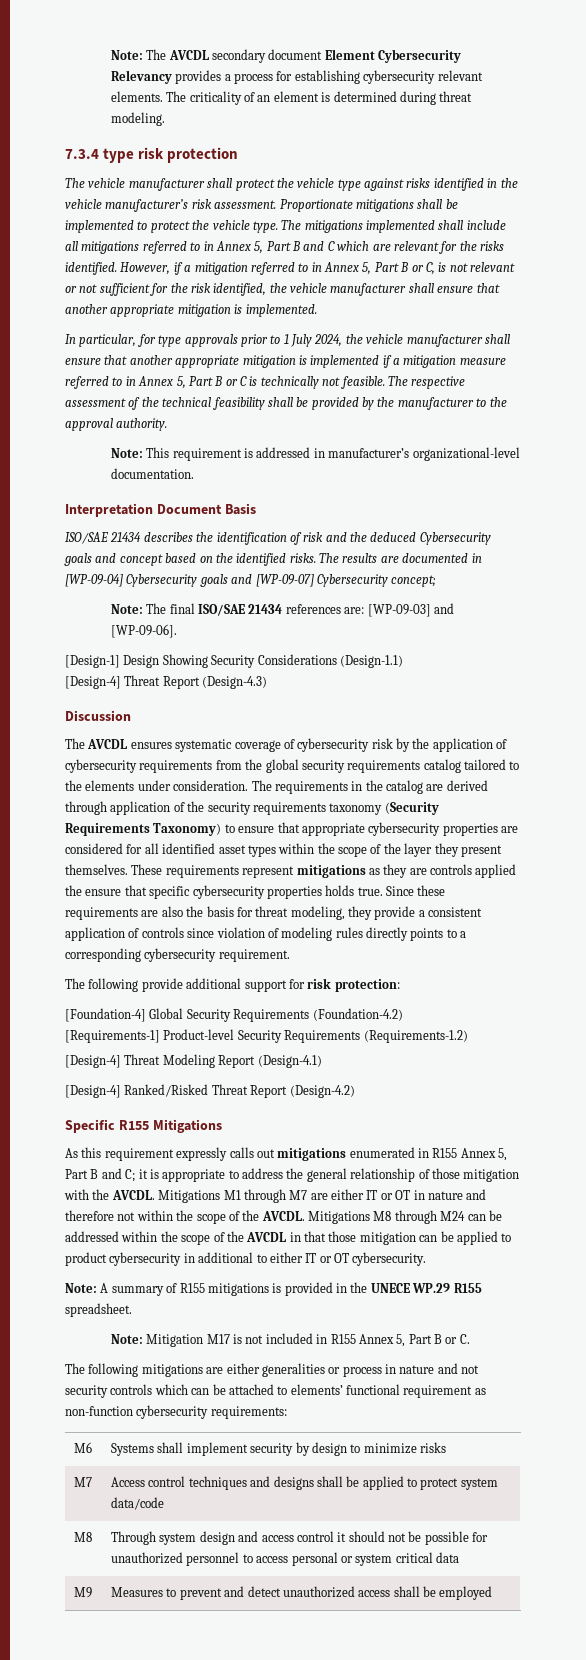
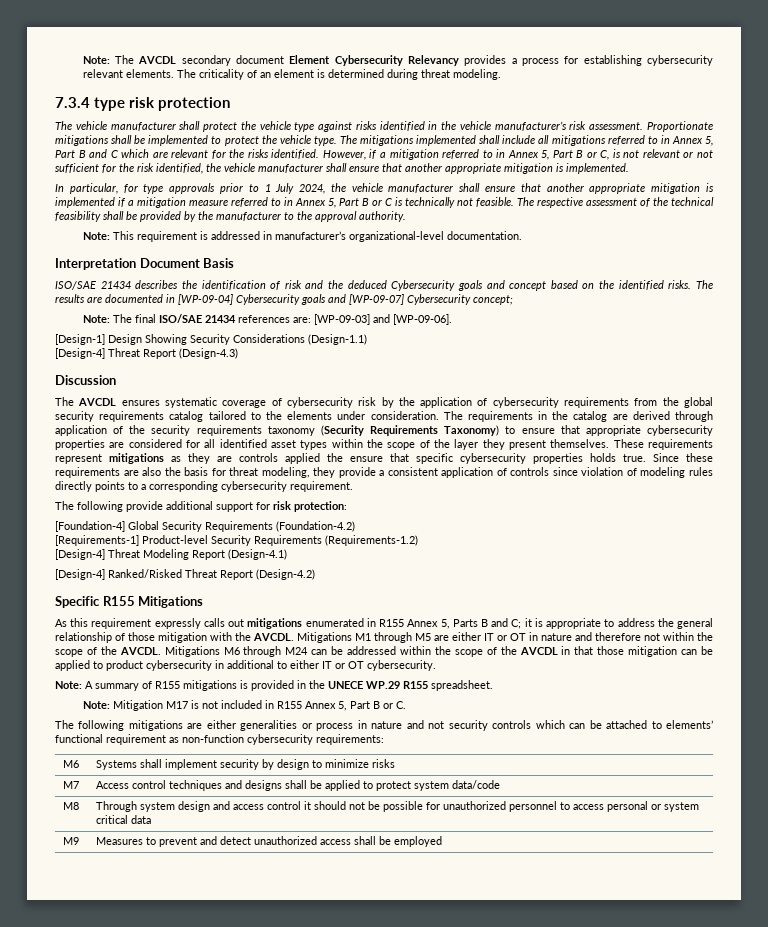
- As this requirement expressly calls out mitigations enumerated in R155 Annex 5, Part B and C; it is appropriate to address the general relationship of those mitigation with the AVCDL.
+ As this requirement expressly calls out mitigations enumerated in R155 Annex 5, Parts B and C; it is appropriate to address the general relationship of those mitigation with the AVCDL.
- Mitigations M1 through M7 are either IT or OT in nature and therefore not within the scope of the AVCDL.
+ Mitigations M1 through M5 are either IT or OT in nature and therefore not within the scope of the AVCDL.
- Mitigations M8 through M24 can be addressed within the scope of the AVCDL in that those mitigation can be applied to product cybersecurity in additional to either IT or OT cybersecurity.
+ Mitigations M6 through M24 can be addressed within the scope of the AVCDL in that those mitigation can be applied to product cybersecurity in additional to either IT or OT cybersecurity.

